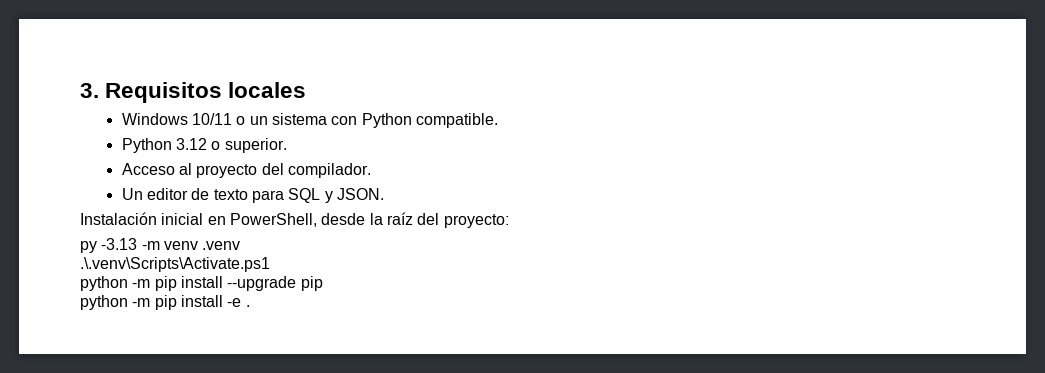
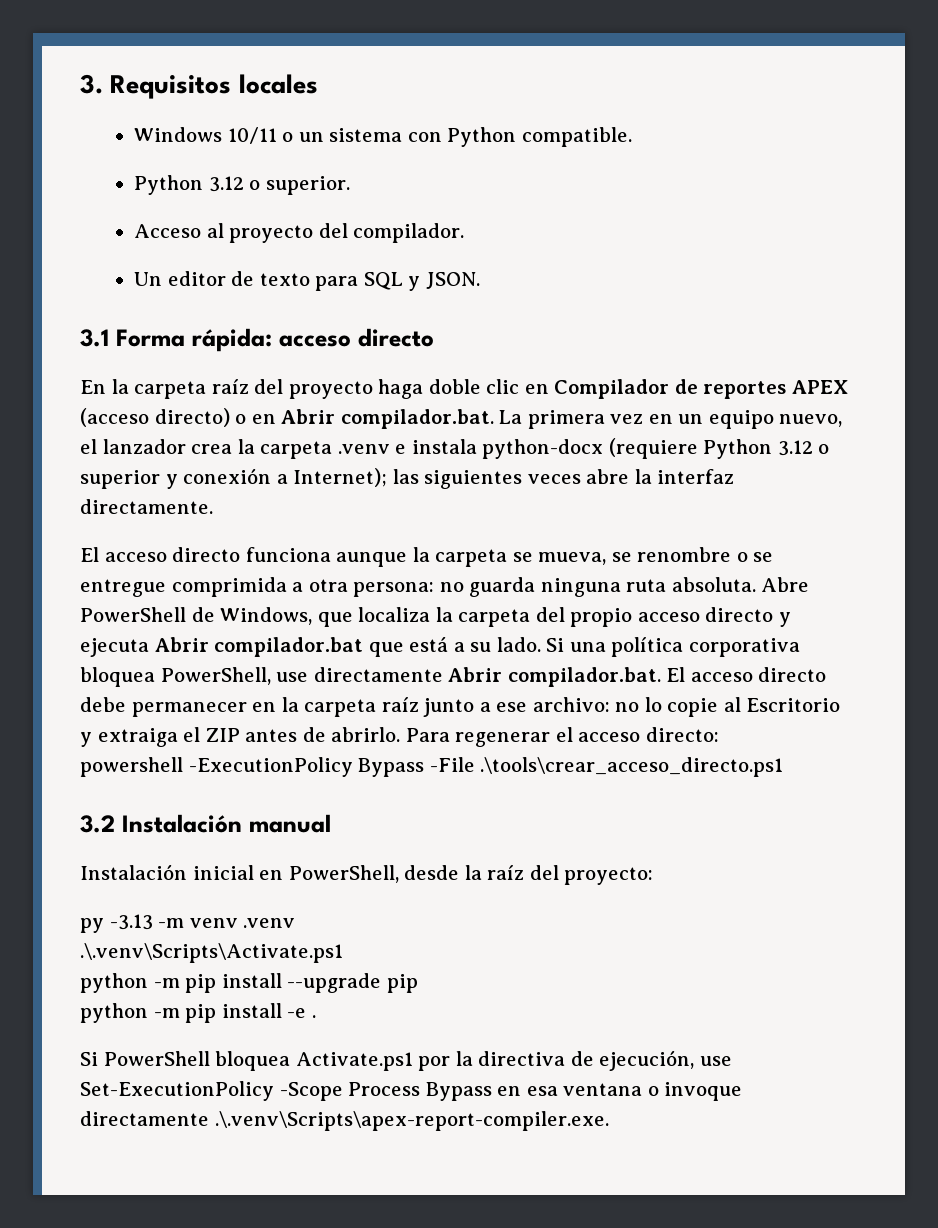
+ 3.1 Forma rápida: acceso directo
+ En la carpeta raíz del proyecto haga doble clic en Compilador de reportes APEX (acceso directo) o en Abrir compilador.bat. La primera vez en un equipo nuevo, el lanzador crea la carpeta .venv e instala python-docx (requiere Python 3.12 o superior y conexión a Internet); las siguientes veces abre la interfaz directamente.
+ El acceso directo funciona aunque la carpeta se mueva, se renombre o se entregue comprimida a otra persona: no guarda ninguna ruta absoluta. Abre PowerShell de Windows, que localiza la carpeta del propio acceso directo y ejecuta Abrir compilador.bat que está a su lado. Si una política corporativa bloquea PowerShell, use directamente Abrir compilador.bat. El acceso directo debe permanecer en la carpeta raíz junto a ese archivo: no lo copie al Escritorio y extraiga el ZIP antes de abrirlo. Para regenerar el acceso directo:
+ powershell -ExecutionPolicy Bypass -File .\tools\crear_acceso_directo.ps1
+ 3.2 Instalación manual
+ Si PowerShell bloquea Activate.ps1 por la directiva de ejecución, use Set-ExecutionPolicy -Scope Process Bypass en esa ventana o invoque directamente .\.venv\Scripts\apex-report-compiler.exe.

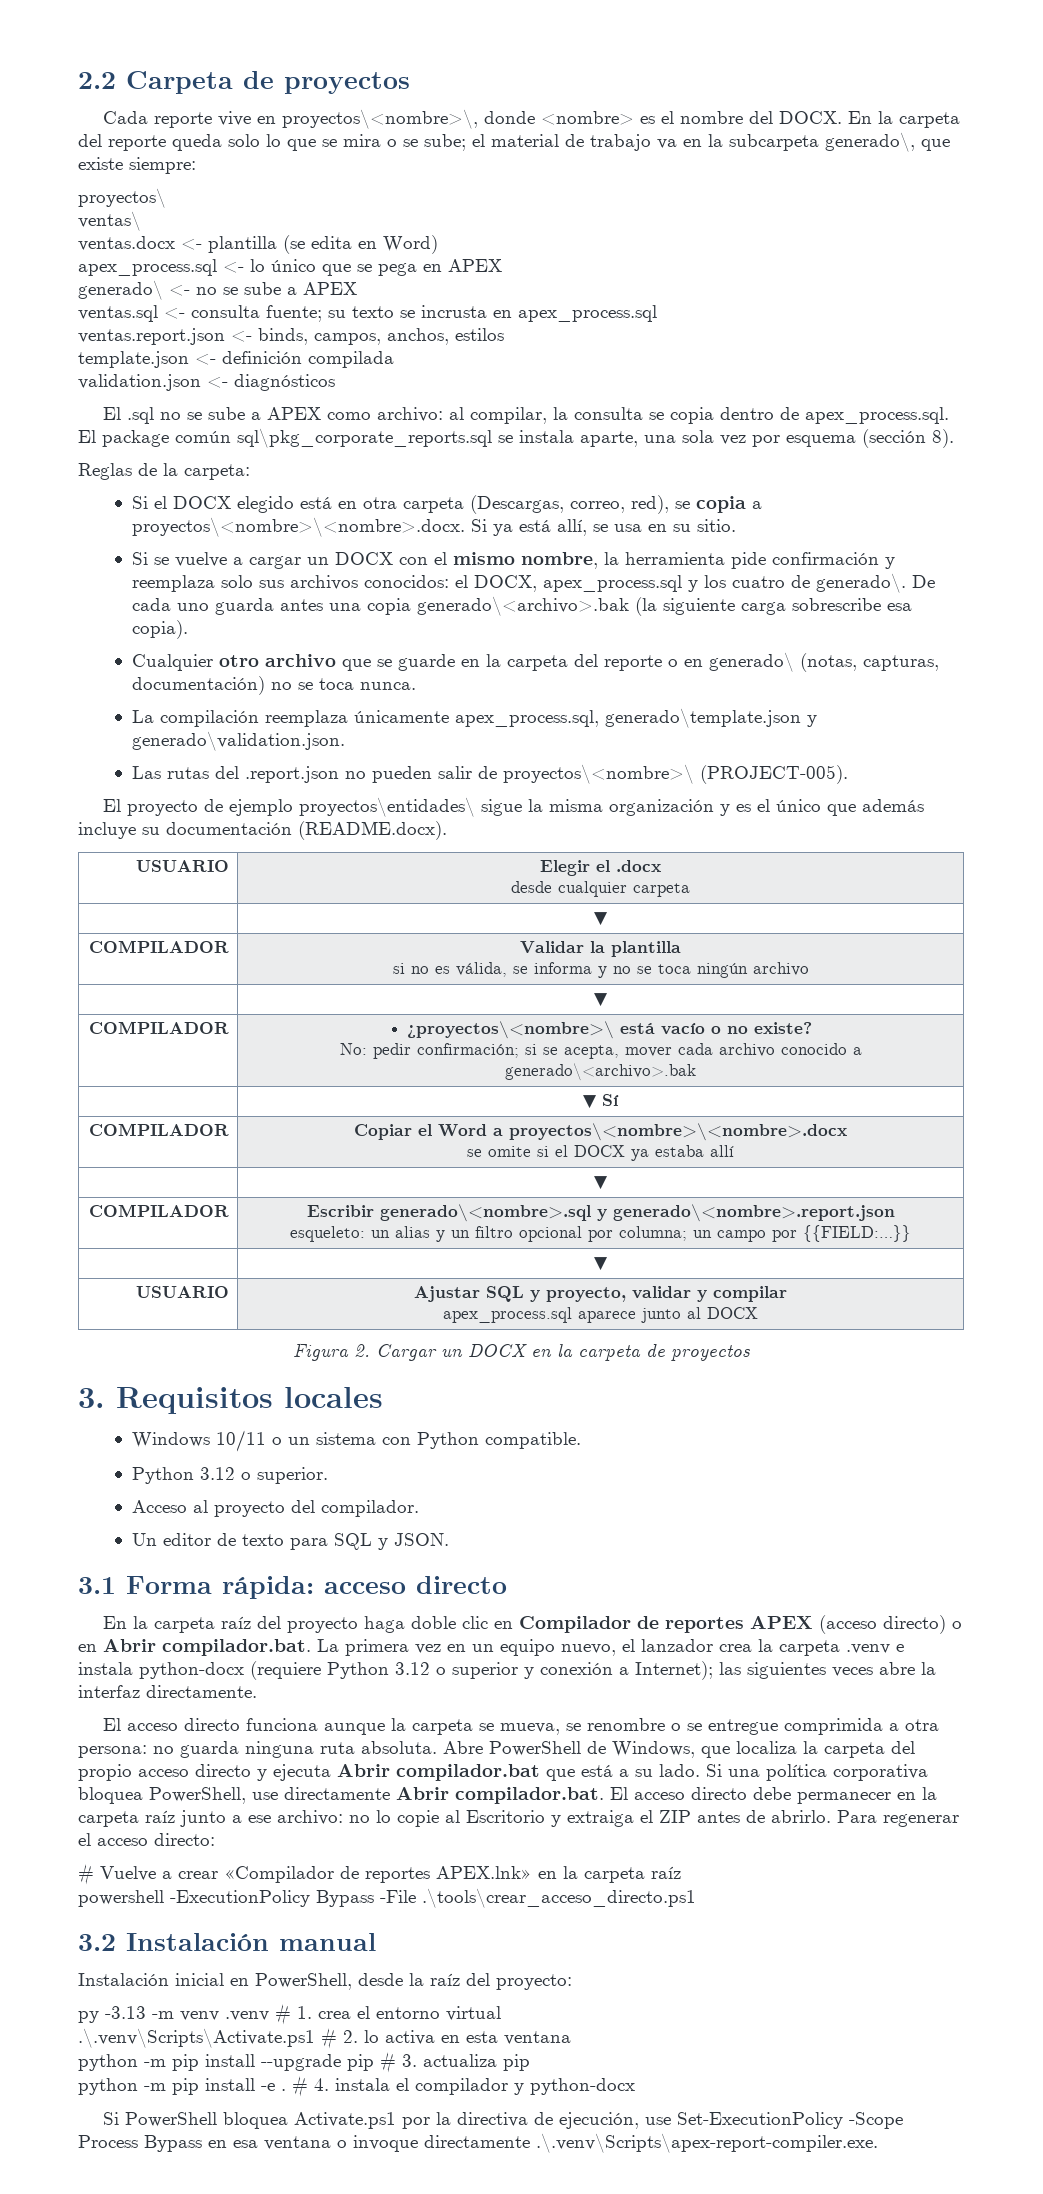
+ 2.2 Carpeta de proyectos
+ Cada reporte vive en proyectos\<nombre>\, donde <nombre> es el nombre del DOCX. En la carpeta del reporte queda solo lo que se mira o se sube; el material de trabajo va en la subcarpeta generado\, que existe siempre:
+ proyectos\
+ ventas\
+ ventas.docx <- plantilla (se edita en Word)
+ apex_process.sql <- lo único que se pega en APEX
+ generado\ <- no se sube a APEX
+ ventas.sql <- consulta fuente; su texto se incrusta en apex_process.sql
+ ventas.report.json <- binds, campos, anchos, estilos
+ template.json <- definición compilada
+ validation.json <- diagnósticos
+ El .sql no se sube a APEX como archivo: al compilar, la consulta se copia dentro de apex_process.sql. El package común sql\pkg_corporate_reports.sql se instala aparte, una sola vez por esquema (sección 8).
+ Reglas de la carpeta:
+ Si el DOCX elegido está en otra carpeta (Descargas, correo, red), se copia a proyectos\<nombre>\<nombre>.docx. Si ya está allí, se usa en su sitio.
+ Si se vuelve a cargar un DOCX con el mismo nombre, la herramienta pide confirmación y reemplaza solo sus archivos conocidos: el DOCX, apex_process.sql y los cuatro de generado\. De cada uno guarda antes una copia generado\<archivo>.bak (la siguiente carga sobrescribe esa copia).
+ Cualquier otro archivo que se guarde en la carpeta del reporte o en generado\ (notas, capturas, documentación) no se toca nunca.
+ La compilación reemplaza únicamente apex_process.sql, generado\template.json y generado\validation.json.
+ Las rutas del .report.json no pueden salir de proyectos\<nombre>\ (PROJECT-005).
+ El proyecto de ejemplo proyectos\entidades\ sigue la misma organización y es el único que además incluye su documentación (README.docx).
+ USUARIO | Elegir el .docx
+ desde cualquier carpeta
+ | ▼
+ COMPILADOR | Validar la plantilla
+ si no es válida, se informa y no se toca ningún archivo
+ | ▼
+ COMPILADOR | ¿proyectos\<nombre>\ está vacío o no existe?
+ No: pedir confirmación; si se acepta, mover cada archivo conocido a generado\<archivo>.bak
+ | ▼ Sí
+ COMPILADOR | Copiar el Word a proyectos\<nombre>\<nombre>.docx
+ se omite si el DOCX ya estaba allí
+ | ▼
+ COMPILADOR | Escribir generado\<nombre>.sql y generado\<nombre>.report.json
+ esqueleto: un alias y un filtro opcional por columna; un campo por {{FIELD:…}}
+ | ▼
+ USUARIO | Ajustar SQL y proyecto, validar y compilar
+ apex_process.sql aparece junto al DOCX
+ Figura 2. Cargar un DOCX en la carpeta de proyectos
+ # Vuelve a crear «Compilador de reportes APEX.lnk» en la carpeta raíz
- py -3.13 -m venv .venv
- .\.venv\Scripts\Activate.ps1
+ py -3.13 -m venv .venv # 1. crea el entorno virtual
+ .\.venv\Scripts\Activate.ps1 # 2. lo activa en esta ventana
- python -m pip install --upgrade pip
+ python -m pip install --upgrade pip # 3. actualiza pip
+ # 4. instala el compilador y python-docx

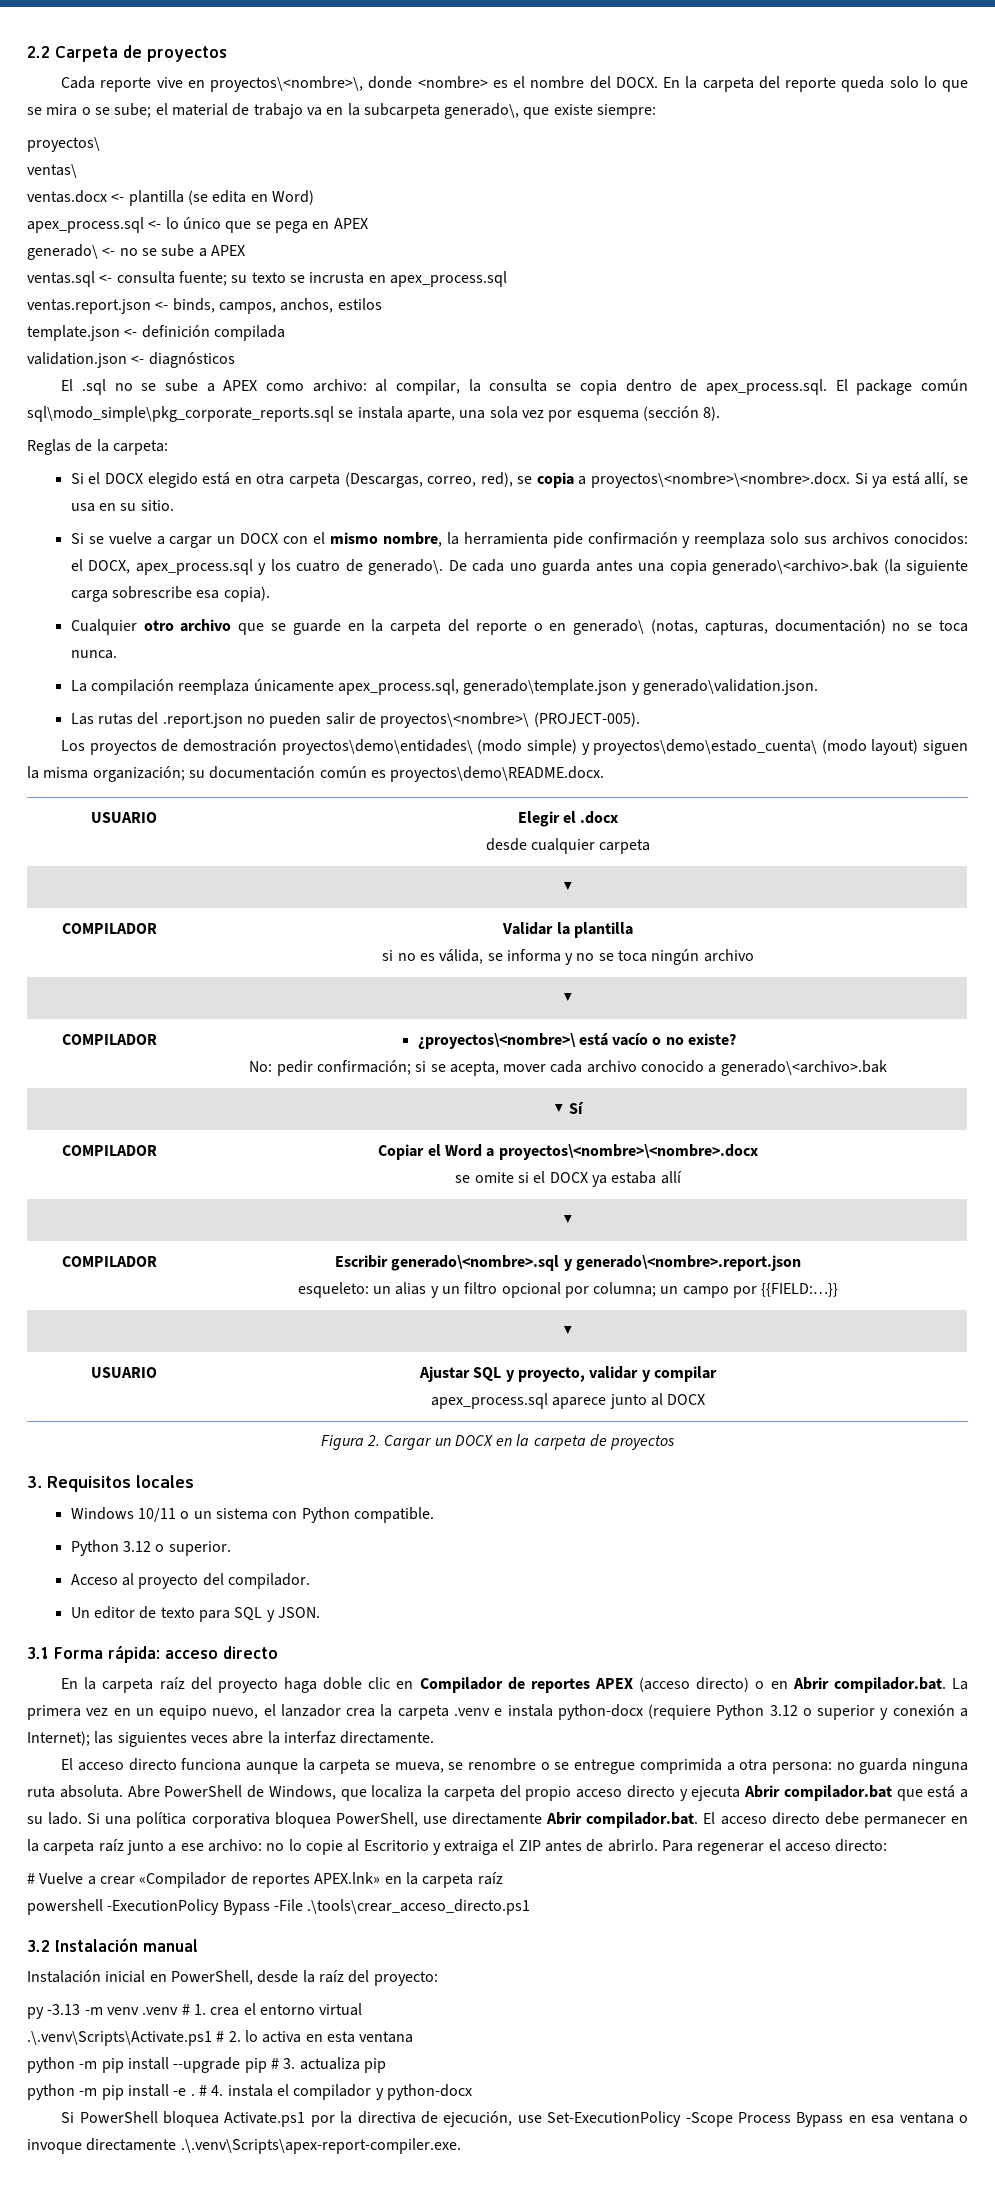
- El .sql no se sube a APEX como archivo: al compilar, la consulta se copia dentro de apex_process.sql. El package común sql\pkg_corporate_reports.sql se instala aparte, una sola vez por esquema (sección 8).
+ El .sql no se sube a APEX como archivo: al compilar, la consulta se copia dentro de apex_process.sql. El package común sql\modo_simple\pkg_corporate_reports.sql se instala aparte, una sola vez por esquema (sección 8).
- El proyecto de ejemplo proyectos\entidades\ sigue la misma organización y es el único que además incluye su documentación (README.docx).
+ Los proyectos de demostración proyectos\demo\entidades\ (modo simple) y proyectos\demo\estado_cuenta\ (modo layout) siguen la misma organización; su documentación común es proyectos\demo\README.docx.

